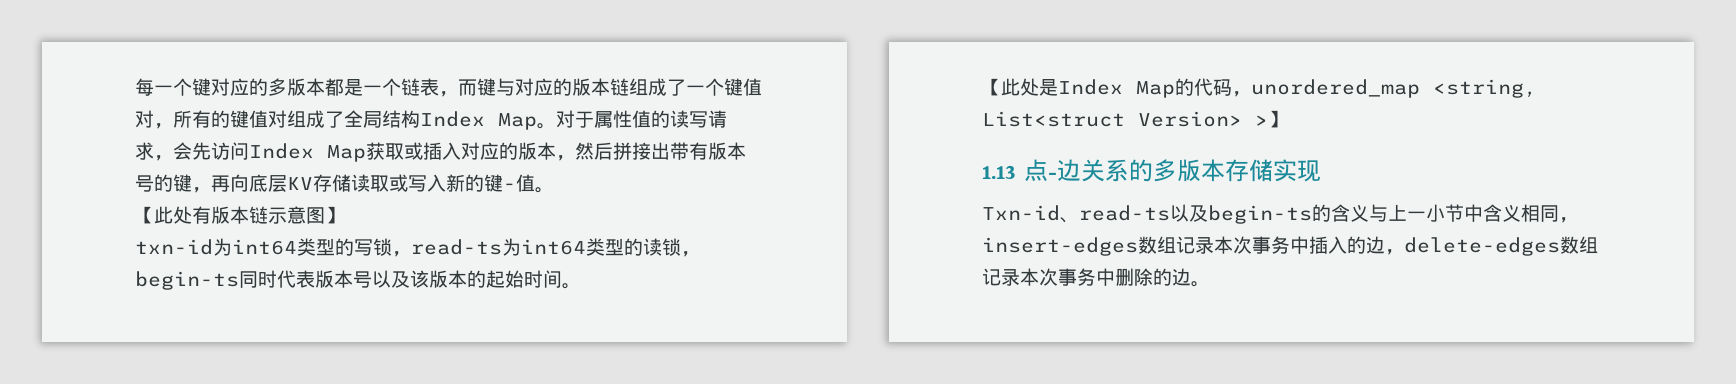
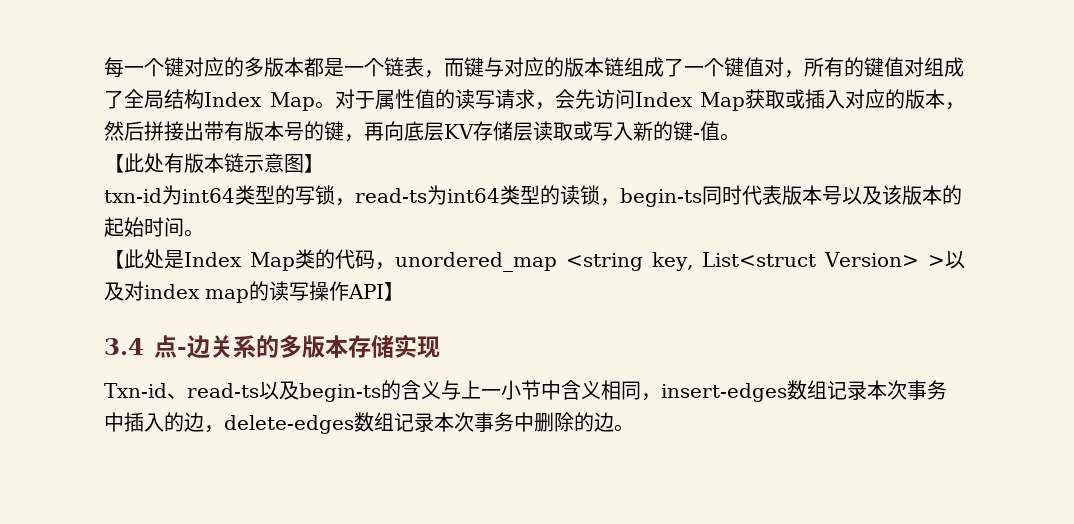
- 对于属性值的读写请求，会先访问Index Map获取或插入对应的版本，然后拼接出带有版本号的键，再向底层KV存储读取或写入新的键-值。
+ 对于属性值的读写请求，会先访问Index Map获取或插入对应的版本，然后拼接出带有版本号的键，再向底层KV存储层读取或写入新的键-值。
- 【此处是Index Map的代码，unordered_map <string, List<struct Version> >】
- 1.13点-边关系的多版本存储实现
+ 【此处是Index Map类的代码，unordered_map <string key, List<struct Version> >以及对index map的读写操作API】
+ 3.4点-边关系的多版本存储实现

